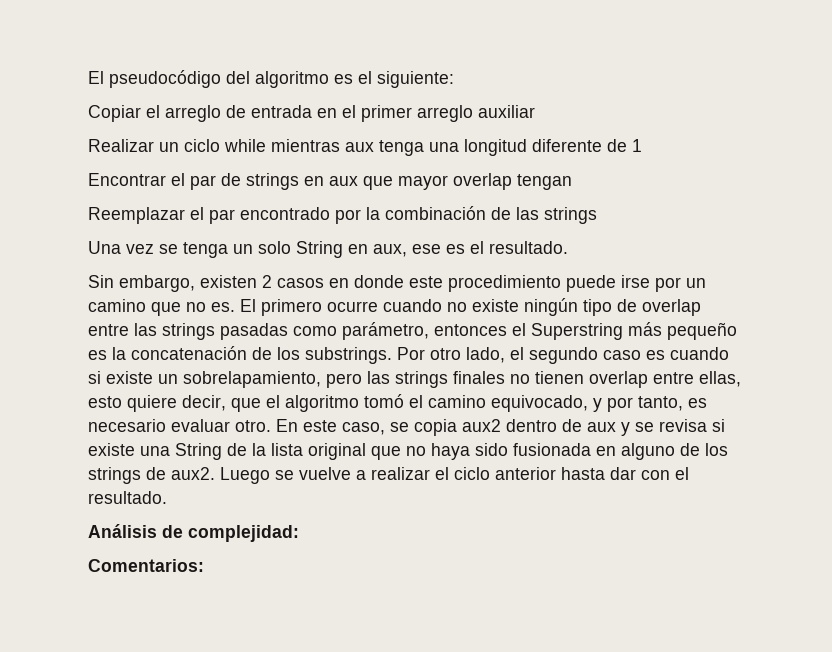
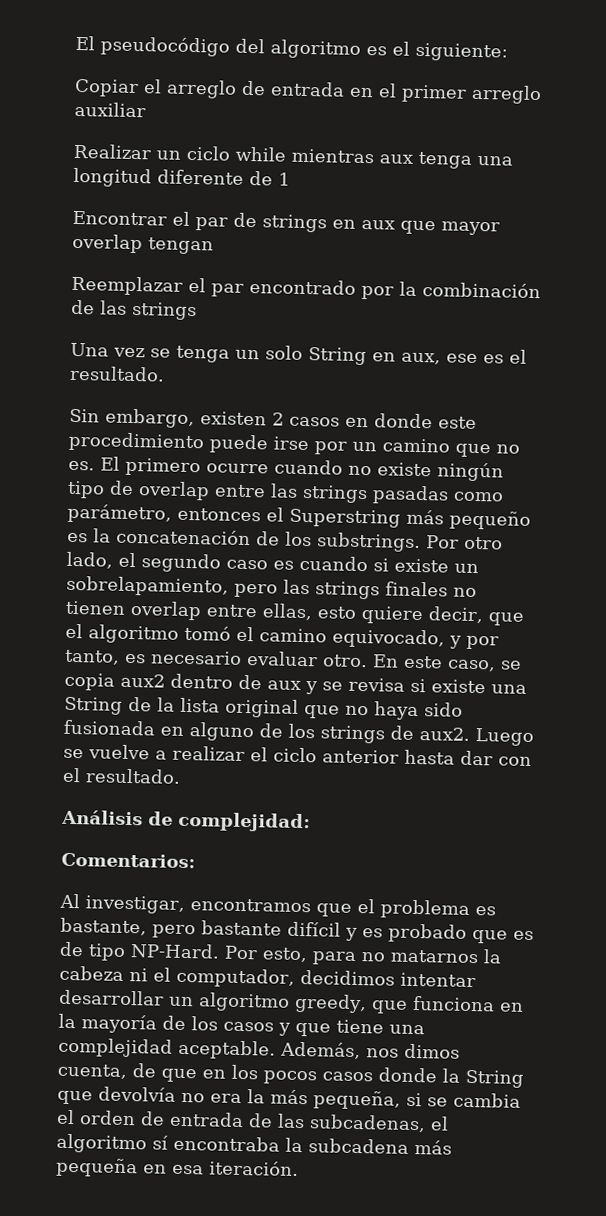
+ Al investigar, encontramos que el problema es bastante, pero bastante difícil y es probado que es de tipo NP-Hard. Por esto, para no matarnos la cabeza ni el computador, decidimos intentar desarrollar un algoritmo greedy, que funciona en la mayoría de los casos y que tiene una complejidad aceptable. Además, nos dimos cuenta, de que en los pocos casos donde la String que devolvía no era la más pequeña, si se cambia el orden de entrada de las subcadenas, el algoritmo sí encontraba la subcadena más pequeña en esa iteración.

